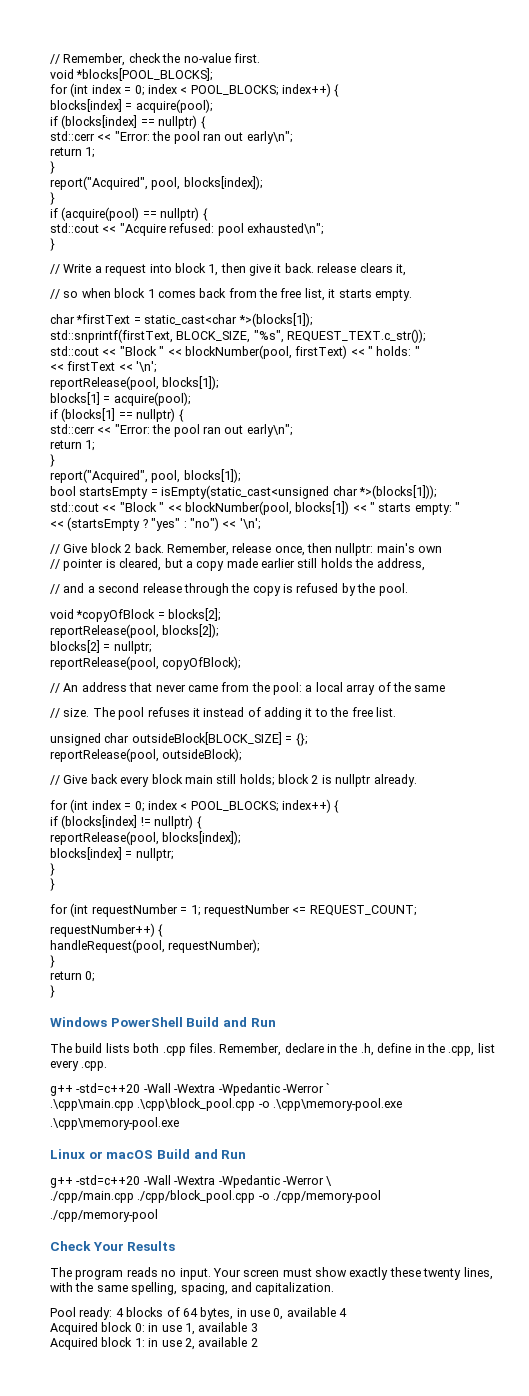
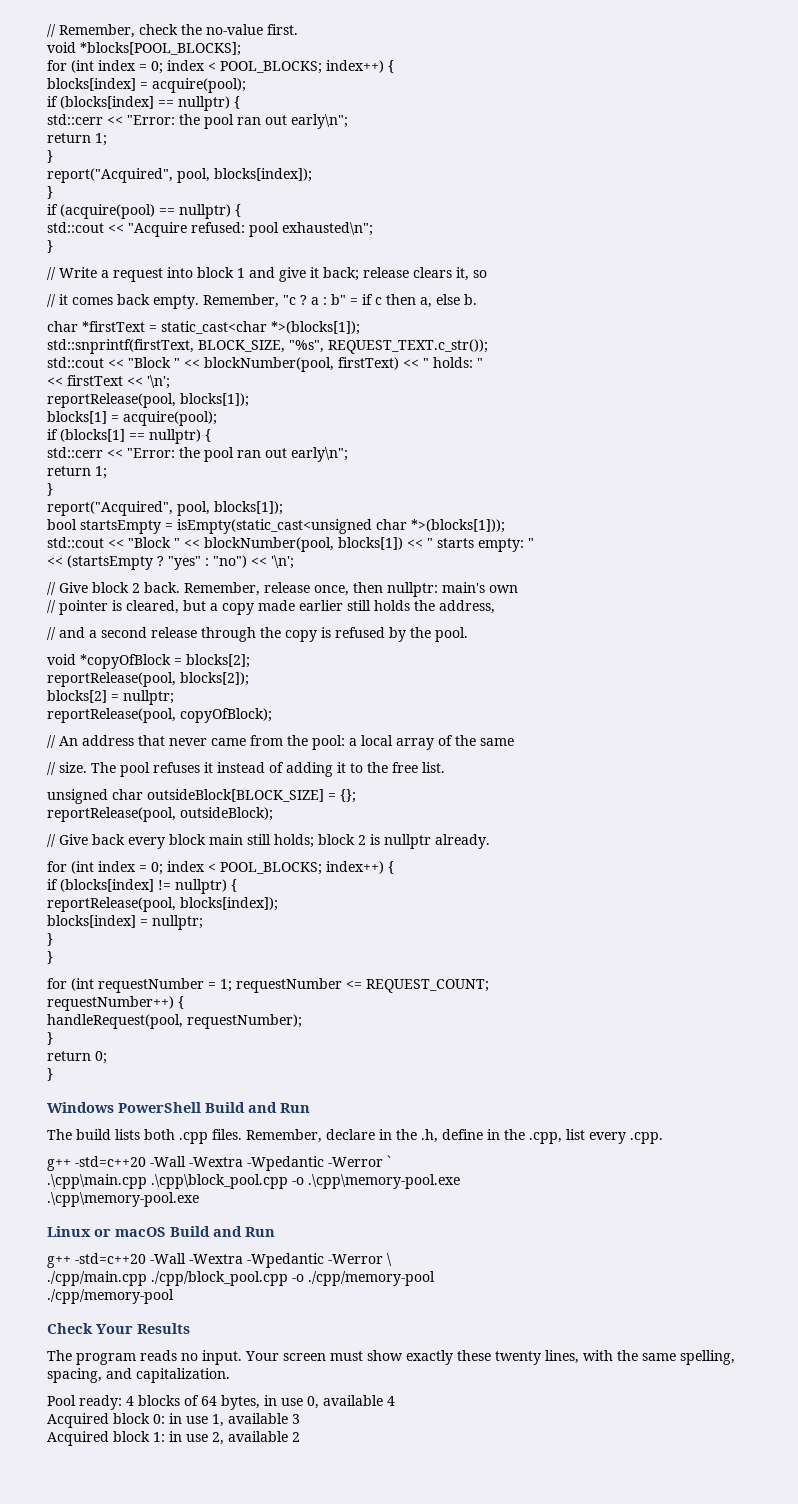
- // Write a request into block 1, then give it back. release clears it,
- // so when block 1 comes back from the free list, it starts empty.
+ // Write a request into block 1 and give it back; release clears it, so
+ // it comes back empty. Remember, "c ? a : b" = if c then a, else b.

